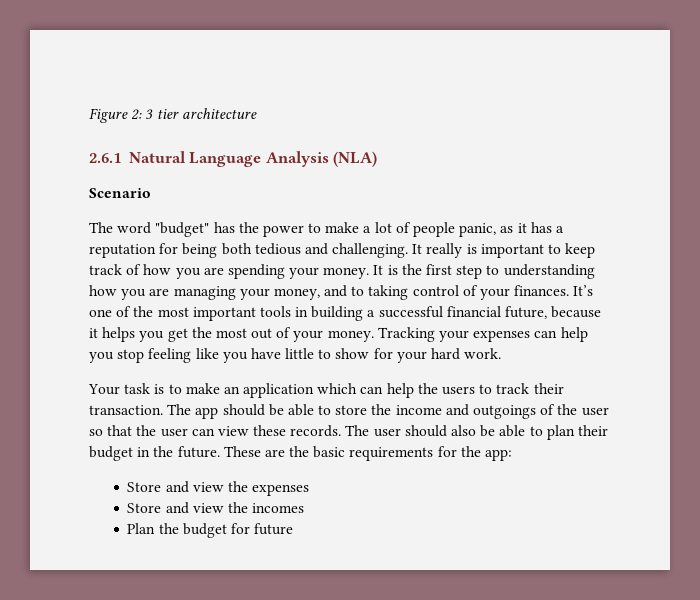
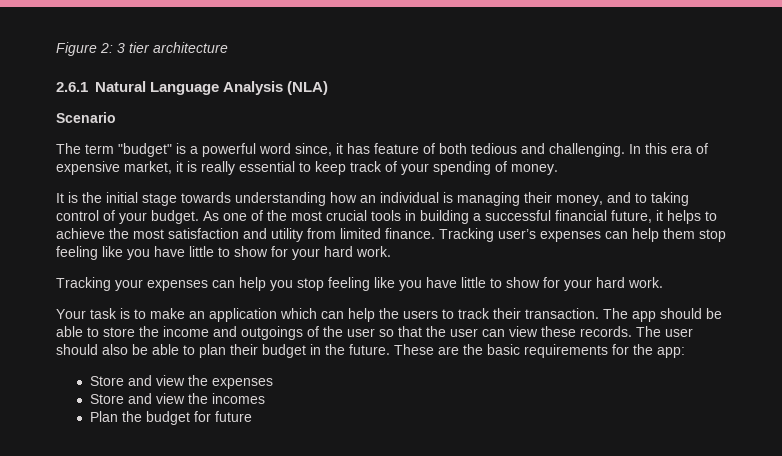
- The word "budget" has the power to make a lot of people panic, as it has a reputation for being both tedious and challenging. It really is important to keep track of how you are spending your money. It is the first step to understanding how you are managing your money, and to taking control of your finances. It’s one of the most important tools in building a successful financial future, because it helps you get the most out of your money. Tracking your expenses can help you stop feeling like you have little to show for your hard work.
+ The term "budget" is a powerful word since, it has feature of both tedious and challenging. In this era of expensive market, it is really essential to keep track of your spending of money.
+ It is the initial stage towards understanding how an individual is managing their money, and to taking control of your budget. As one of the most crucial tools in building a successful financial future, it helps to achieve the most satisfaction and utility from limited finance. Tracking user’s expenses can help them stop feeling like you have little to show for your hard work.
+ Tracking your expenses can help you stop feeling like you have little to show for your hard work.

